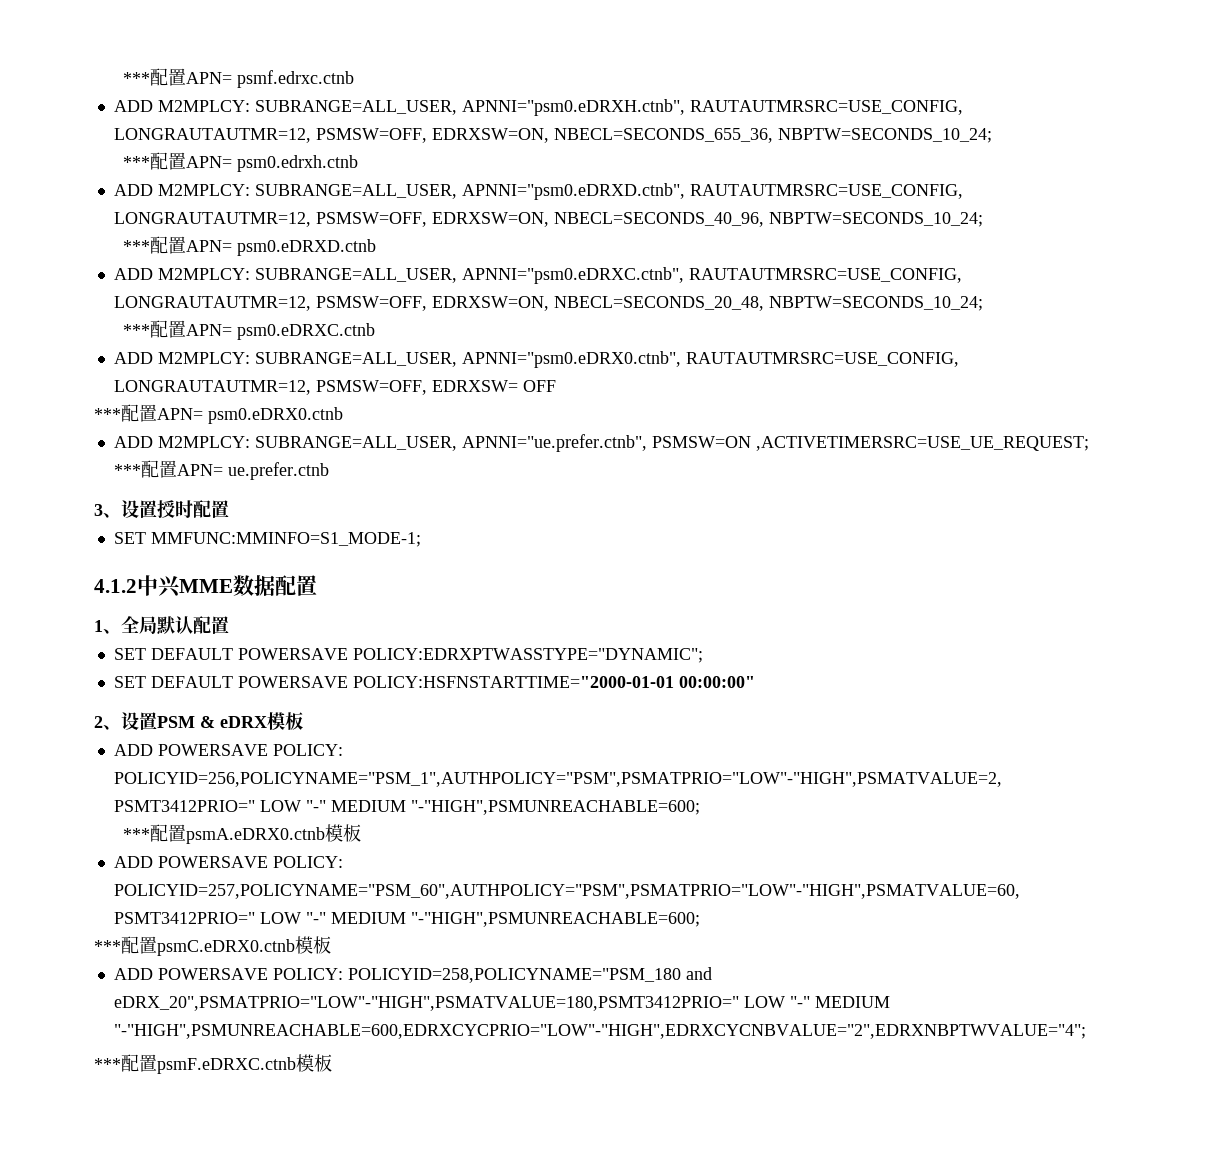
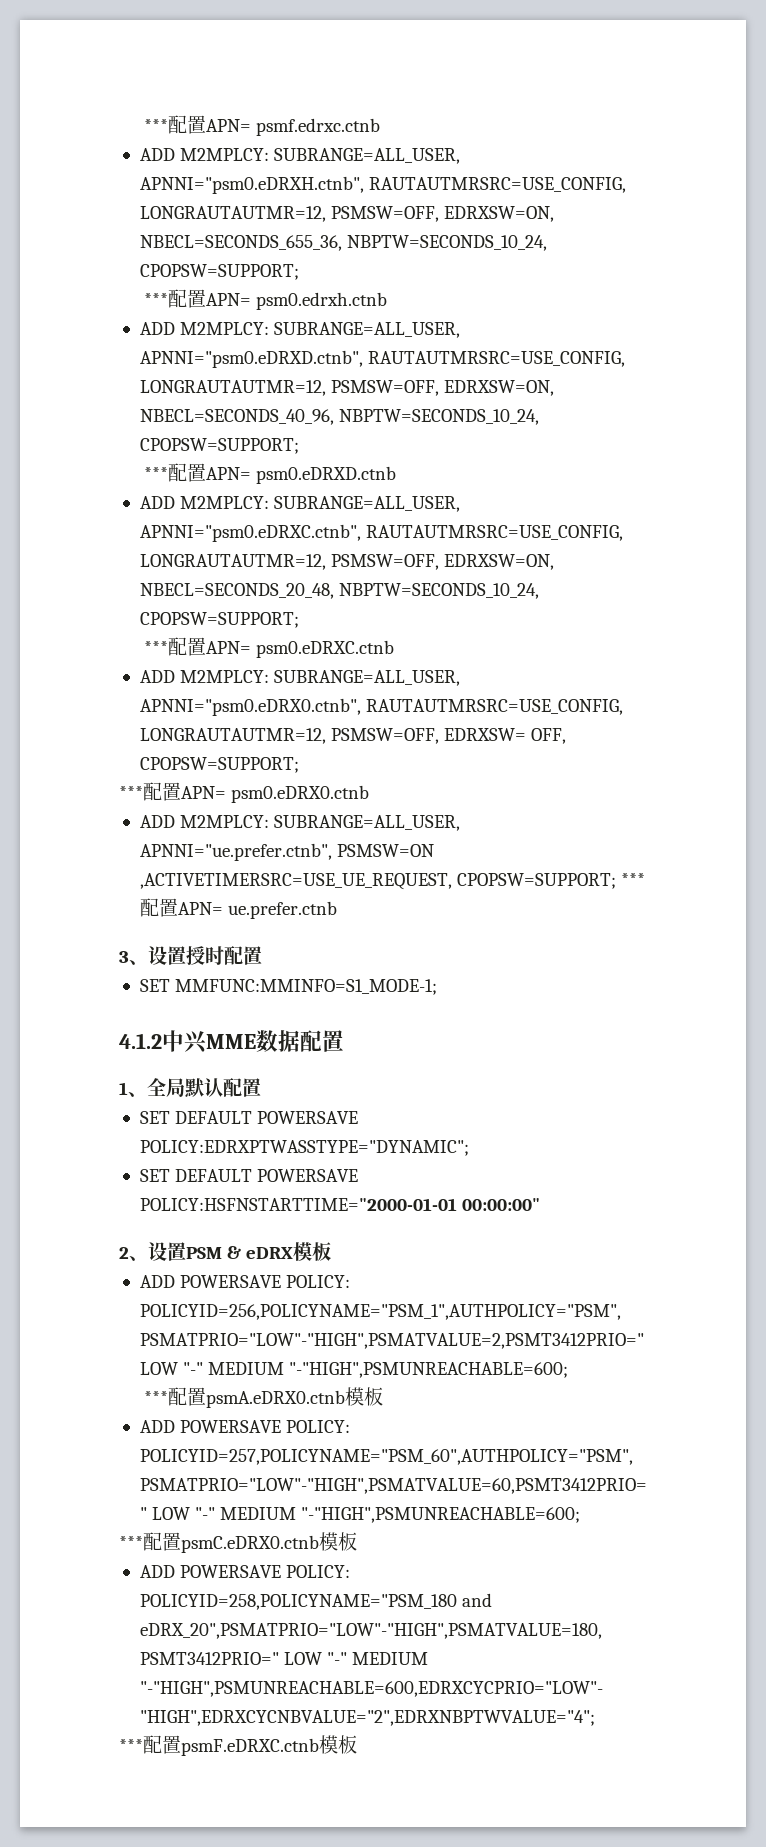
- ADD M2MPLCY: SUBRANGE=ALL_USER, APNNI="psm0.eDRXH.ctnb", RAUTAUTMRSRC=USE_CONFIG, LONGRAUTAUTMR=12, PSMSW=OFF, EDRXSW=ON, NBECL=SECONDS_655_36, NBPTW=SECONDS_10_24;
+ ADD M2MPLCY: SUBRANGE=ALL_USER, APNNI="psm0.eDRXH.ctnb", RAUTAUTMRSRC=USE_CONFIG, LONGRAUTAUTMR=12, PSMSW=OFF, EDRXSW=ON, NBECL=SECONDS_655_36, NBPTW=SECONDS_10_24, CPOPSW=SUPPORT;
- ADD M2MPLCY: SUBRANGE=ALL_USER, APNNI="psm0.eDRXD.ctnb", RAUTAUTMRSRC=USE_CONFIG, LONGRAUTAUTMR=12, PSMSW=OFF, EDRXSW=ON, NBECL=SECONDS_40_96, NBPTW=SECONDS_10_24;
+ ADD M2MPLCY: SUBRANGE=ALL_USER, APNNI="psm0.eDRXD.ctnb", RAUTAUTMRSRC=USE_CONFIG, LONGRAUTAUTMR=12, PSMSW=OFF, EDRXSW=ON, NBECL=SECONDS_40_96, NBPTW=SECONDS_10_24, CPOPSW=SUPPORT;
- ADD M2MPLCY: SUBRANGE=ALL_USER, APNNI="psm0.eDRXC.ctnb", RAUTAUTMRSRC=USE_CONFIG, LONGRAUTAUTMR=12, PSMSW=OFF, EDRXSW=ON, NBECL=SECONDS_20_48, NBPTW=SECONDS_10_24;
+ ADD M2MPLCY: SUBRANGE=ALL_USER, APNNI="psm0.eDRXC.ctnb", RAUTAUTMRSRC=USE_CONFIG, LONGRAUTAUTMR=12, PSMSW=OFF, EDRXSW=ON, NBECL=SECONDS_20_48, NBPTW=SECONDS_10_24, CPOPSW=SUPPORT;
- ADD M2MPLCY: SUBRANGE=ALL_USER, APNNI="psm0.eDRX0.ctnb", RAUTAUTMRSRC=USE_CONFIG, LONGRAUTAUTMR=12, PSMSW=OFF, EDRXSW= OFF
+ ADD M2MPLCY: SUBRANGE=ALL_USER, APNNI="psm0.eDRX0.ctnb", RAUTAUTMRSRC=USE_CONFIG, LONGRAUTAUTMR=12, PSMSW=OFF, EDRXSW= OFF, CPOPSW=SUPPORT;
- ADD M2MPLCY: SUBRANGE=ALL_USER, APNNI="ue.prefer.ctnb", PSMSW=ON ,ACTIVETIMERSRC=USE_UE_REQUEST; ***配置APN= ue.prefer.ctnb
+ ADD M2MPLCY: SUBRANGE=ALL_USER, APNNI="ue.prefer.ctnb", PSMSW=ON ,ACTIVETIMERSRC=USE_UE_REQUEST, CPOPSW=SUPPORT; ***配置APN= ue.prefer.ctnb

